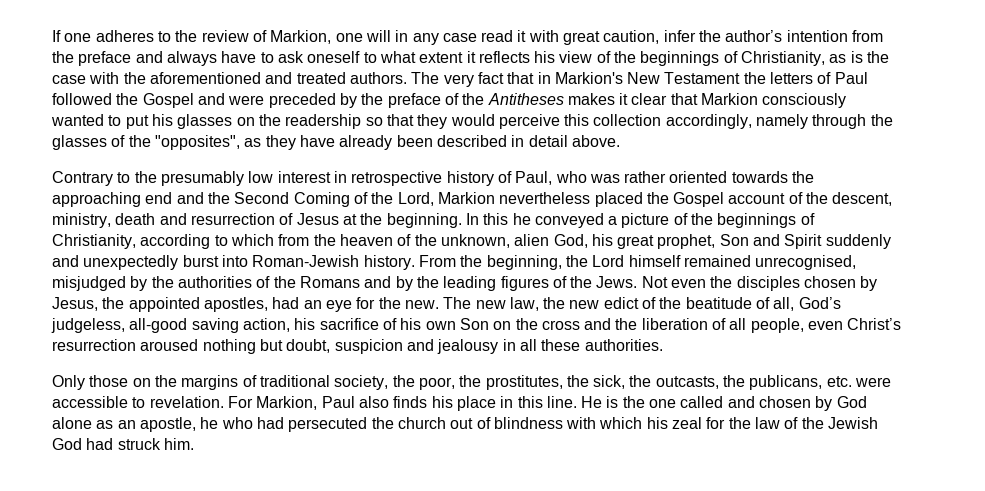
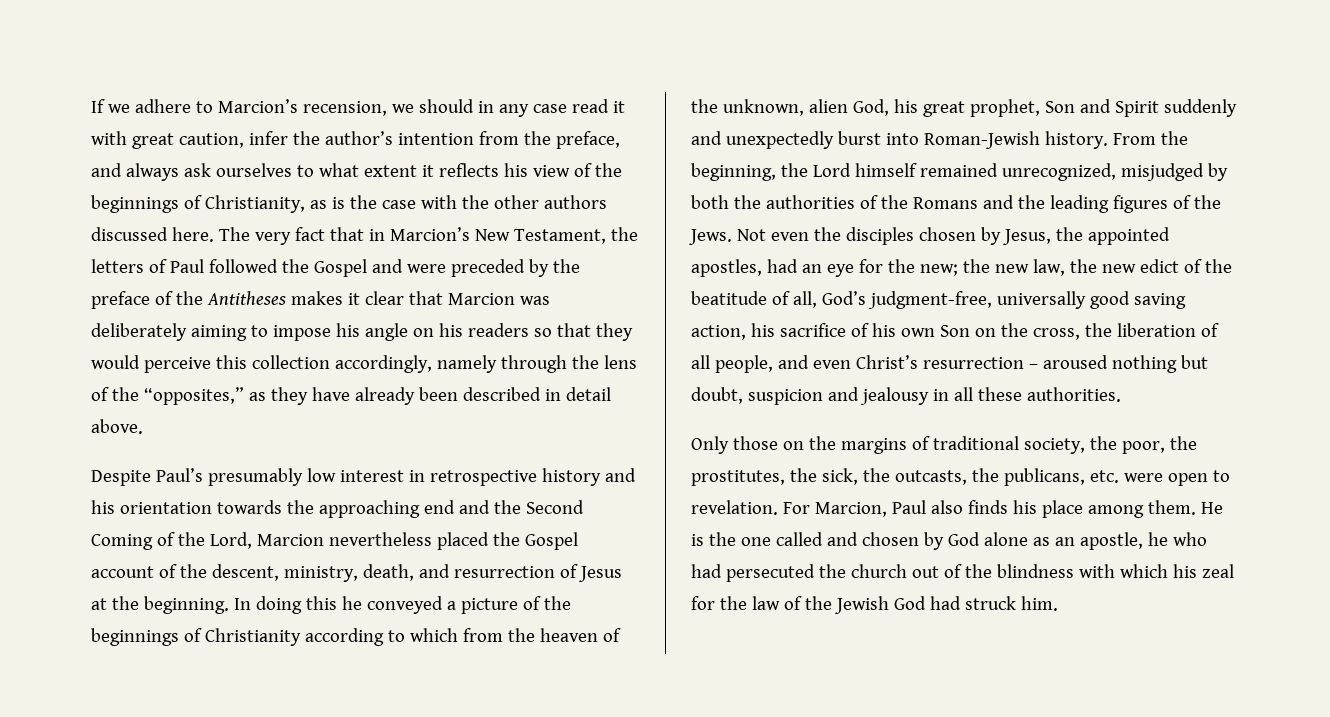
- If one adheres to the review of Markion, one will in any case read it with great caution, infer the author’s intention from the preface and always have to ask oneself to what extent it reflects his view of the beginnings of Christianity, as is the case with the aforementioned and treated authors.
+ If we adhere to Marcion’s recension, we should in any case read it with great caution, infer the author’s intention from the preface, and always ask ourselves to what extent it reflects his view of the beginnings of Christianity, as is the case with the other authors discussed here.
- The very fact that in Markion's New Testament the letters of Paul followed the Gospel and were preceded by the preface of the Antitheses makes it clear that Markion consciously wanted to put his glasses on the readership so that they would perceive this collection accordingly, namely through the glasses of the "opposites", as they have already been described in detail above.
+ The very fact that in Marcion’s New Testament, the letters of Paul followed the Gospel and were preceded by the preface of the Antitheses makes it clear that Marcion was deliberately aiming to impose his angle on his readers so that they would perceive this collection accordingly, namely through the lens of the “opposites,” as they have already been described in detail above.
- Contrary to the presumably low interest in retrospective history of Paul, who was rather oriented towards the approaching end and the Second Coming of the Lord, Markion nevertheless placed the Gospel account of the descent, ministry, death and resurrection of Jesus at the beginning.
+ Despite Paul’s presumably low interest in retrospective history and his orientation towards the approaching end and the Second Coming of the Lord, Marcion nevertheless placed the Gospel account of the descent, ministry, death, and resurrection of Jesus at the beginning.
- In this he conveyed a picture of the beginnings of Christianity, according to which from the heaven of the unknown, alien God, his great prophet, Son and Spirit suddenly and unexpectedly burst into Roman-Jewish history.
+ In doing this he conveyed a picture of the beginnings of Christianity according to which from the heaven of the unknown, alien God, his great prophet, Son and Spirit suddenly and unexpectedly burst into Roman-Jewish history.
- From the beginning, the Lord himself remained unrecognised, misjudged by the authorities of the Romans and by the leading figures of the Jews.
+ From the beginning, the Lord himself remained unrecognized, misjudged by both the authorities of the Romans and the leading figures of the Jews.
- Not even the disciples chosen by Jesus, the appointed apostles, had an eye for the new. The new law, the new edict of the beatitude of all, God’s judgeless, all-good saving action, his sacrifice of his own Son on the cross and the liberation of all people, even Christ’s resurrection aroused nothing but doubt, suspicion and jealousy in all these authorities.
+ Not even the disciples chosen by Jesus, the appointed apostles, had an eye for the new; the new law, the new edict of the beatitude of all, God’s judgment-free, universally good saving action, his sacrifice of his own Son on the cross, the liberation of all people, and even Christ’s resurrection – aroused nothing but doubt, suspicion and jealousy in all these authorities.
- Only those on the margins of traditional society, the poor, the prostitutes, the sick, the outcasts, the publicans, etc. were accessible to revelation.
+ Only those on the margins of traditional society, the poor, the prostitutes, the sick, the outcasts, the publicans, etc. were open to revelation.
- For Markion, Paul also finds his place in this line.
+ For Marcion, Paul also finds his place among them.
- He is the one called and chosen by God alone as an apostle, he who had persecuted the church out of blindness with which his zeal for the law of the Jewish God had struck him.
+ He is the one called and chosen by God alone as an apostle, he who had persecuted the church out of the blindness with which his zeal for the law of the Jewish God had struck him.

